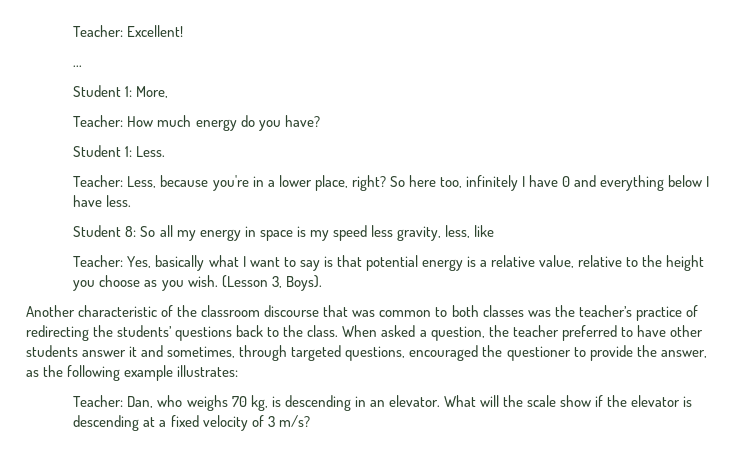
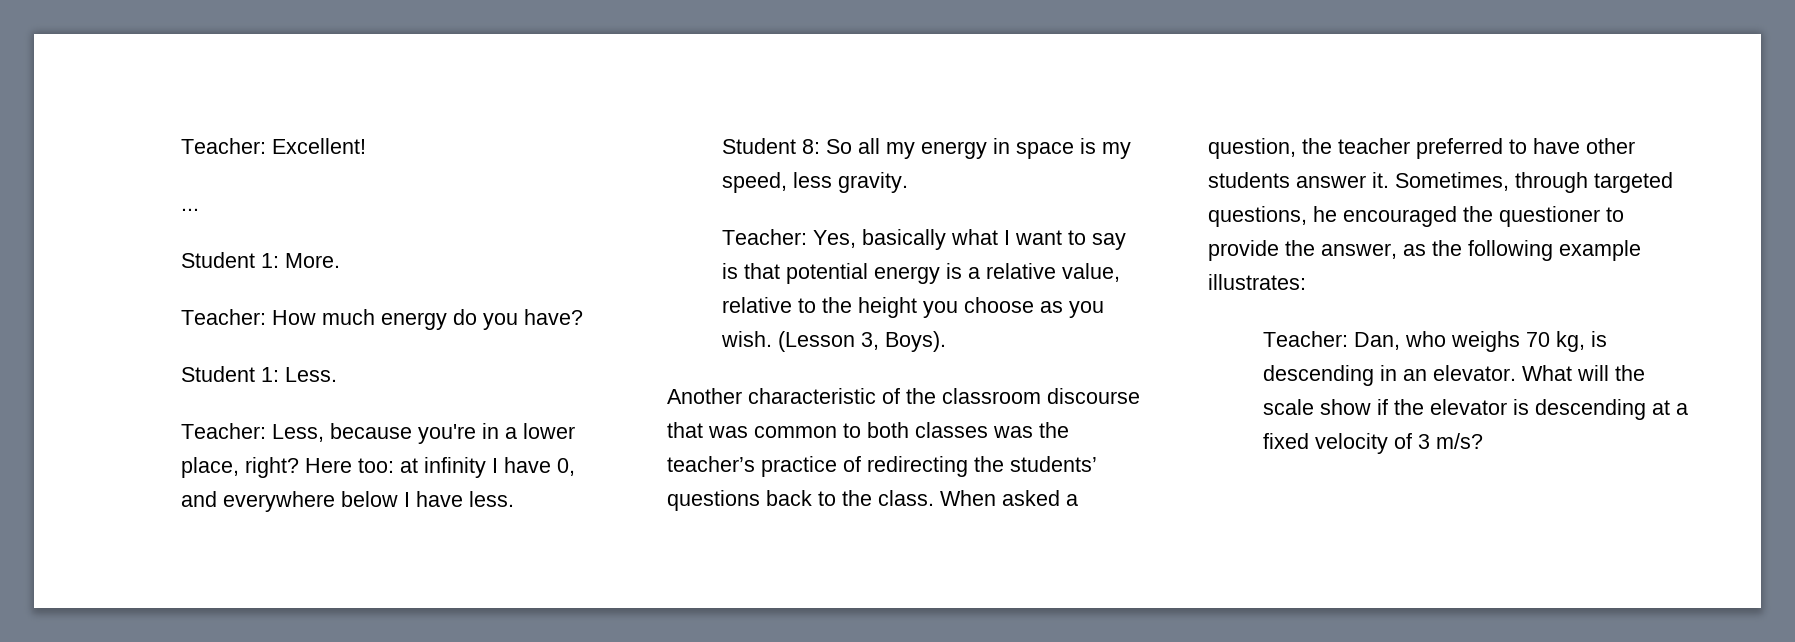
- Student 1: More,
+ Student 1: More.
- So here too, infinitely I have 0 and everything below I have less.
+ Here too: at infinity I have 0, and everywhere below I have less.
- Student 8: So all my energy in space is my speed less gravity, less, like
+ Student 8: So all my energy in space is my speed, less gravity.
- When asked a question, the teacher preferred to have other students answer it and sometimes, through targeted questions, encouraged the questioner to provide the answer, as the following example illustrates:
+ When asked a question, the teacher preferred to have other students answer it. Sometimes, through targeted questions, he encouraged the questioner to provide the answer, as the following example illustrates:

